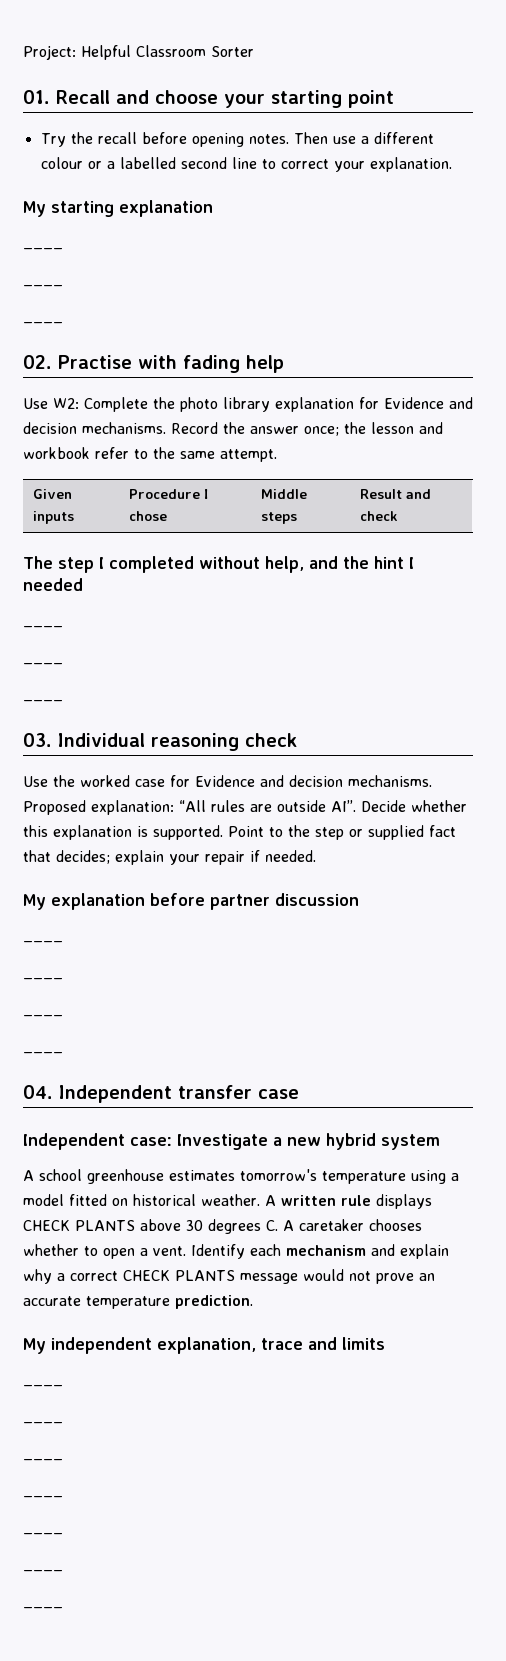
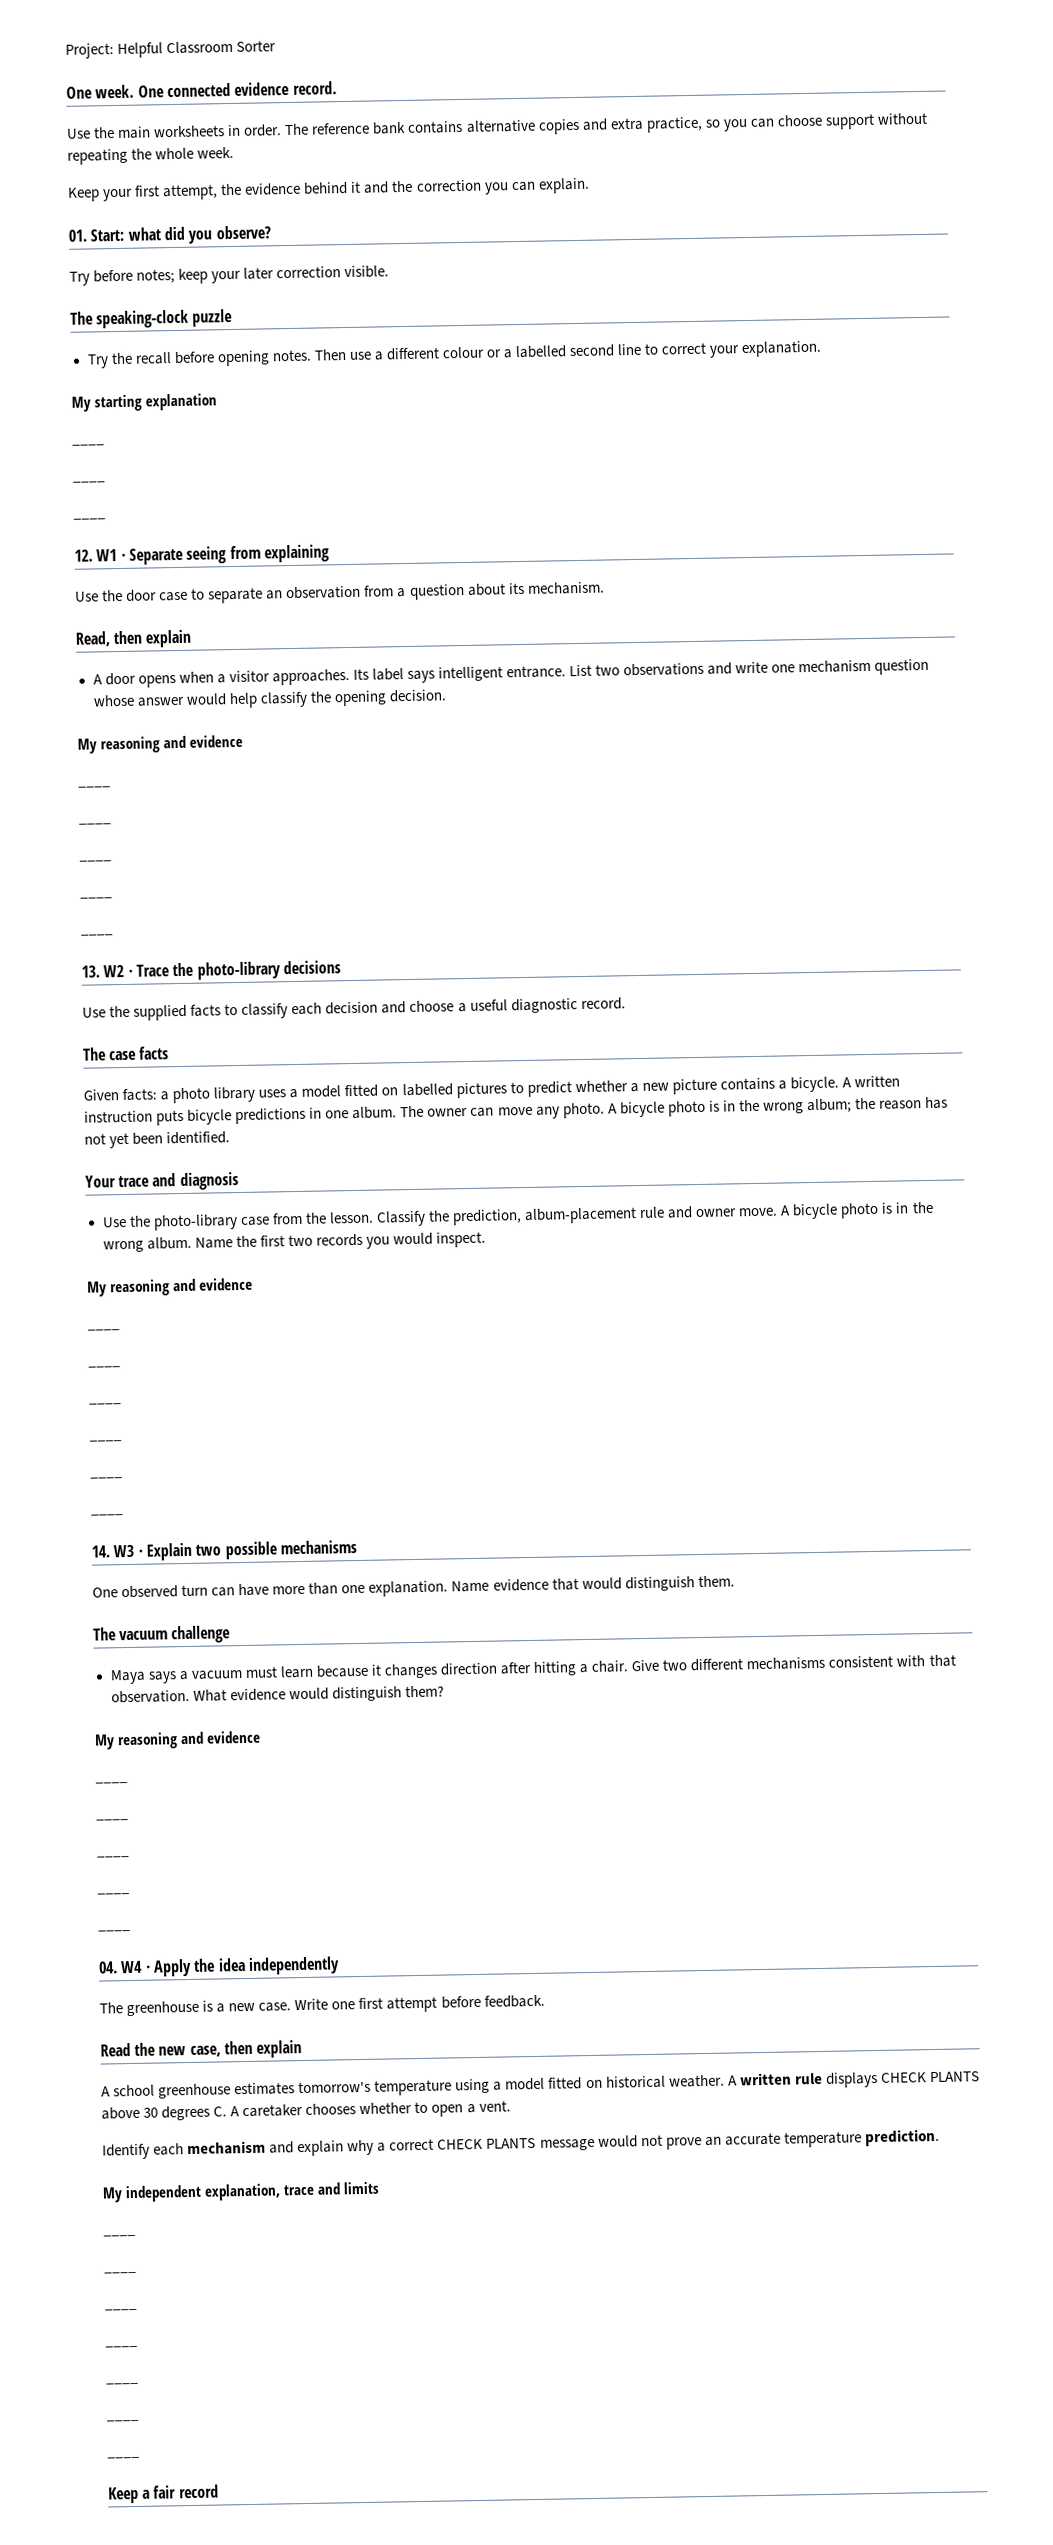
- 01. Recall and choose your starting point
+ One week. One connected evidence record.
+ Use the main worksheets in order. The reference bank contains alternative copies and extra practice, so you can choose support without repeating the whole week.
+ Keep your first attempt, the evidence behind it and the correction you can explain.
+ 01. Start: what did you observe?
+ Try before notes; keep your later correction visible.
+ The speaking-clock puzzle
- 02. Practise with fading help
- Use W2: Complete the photo library explanation for Evidence and decision mechanisms. Record the answer once; the lesson and workbook refer to the same attempt.
- Given inputs | Procedure I chose | Middle steps | Result and check
- The step I completed without help, and the hint I needed
+ 12. W1 · Separate seeing from explaining
+ Use the door case to separate an observation from a question about its mechanism.
+ Read, then explain
+ A door opens when a visitor approaches. Its label says intelligent entrance. List two observations and write one mechanism question whose answer would help classify the opening decision.
+ My reasoning and evidence
  ____
  ____
  ____
- 03. Individual reasoning check
- Use the worked case for Evidence and decision mechanisms. Proposed explanation: “All rules are outside AI”. Decide whether this explanation is supported. Point to the step or supplied fact that decides; explain your repair if needed.
- My explanation before partner discussion
+ ____
+ ____
+ 13. W2 · Trace the photo-library decisions
+ Use the supplied facts to classify each decision and choose a useful diagnostic record.
+ The case facts
+ Given facts: a photo library uses a model fitted on labelled pictures to predict whether a new picture contains a bicycle. A written instruction puts bicycle predictions in one album. The owner can move any photo. A bicycle photo is in the wrong album; the reason has not yet been identified.
+ Your trace and diagnosis
+ Use the photo-library case from the lesson. Classify the prediction, album-placement rule and owner move. A bicycle photo is in the wrong album. Name the first two records you would inspect.
+ My reasoning and evidence
+ ____
+ ____
+ ____
+ ____
+ ____
+ ____
+ 14. W3 · Explain two possible mechanisms
+ One observed turn can have more than one explanation. Name evidence that would distinguish them.
+ The vacuum challenge
+ Maya says a vacuum must learn because it changes direction after hitting a chair. Give two different mechanisms consistent with that observation. What evidence would distinguish them?
+ My reasoning and evidence
+ ____
- 04. Independent transfer case
- Independent case: Investigate a new hybrid system
+ 04. W4 · Apply the idea independently
+ The greenhouse is a new case. Write one first attempt before feedback.
+ Read the new case, then explain
- A written rule displays CHECK PLANTS above 30 degrees C. A caretaker chooses whether to open a vent. Identify each mechanism and explain why a correct CHECK PLANTS message would not prove an accurate temperature prediction.
+ A written rule displays CHECK PLANTS above 30 degrees C. A caretaker chooses whether to open a vent.
+ Identify each mechanism and explain why a correct CHECK PLANTS message would not prove an accurate temperature prediction.
+ Keep a fair record

